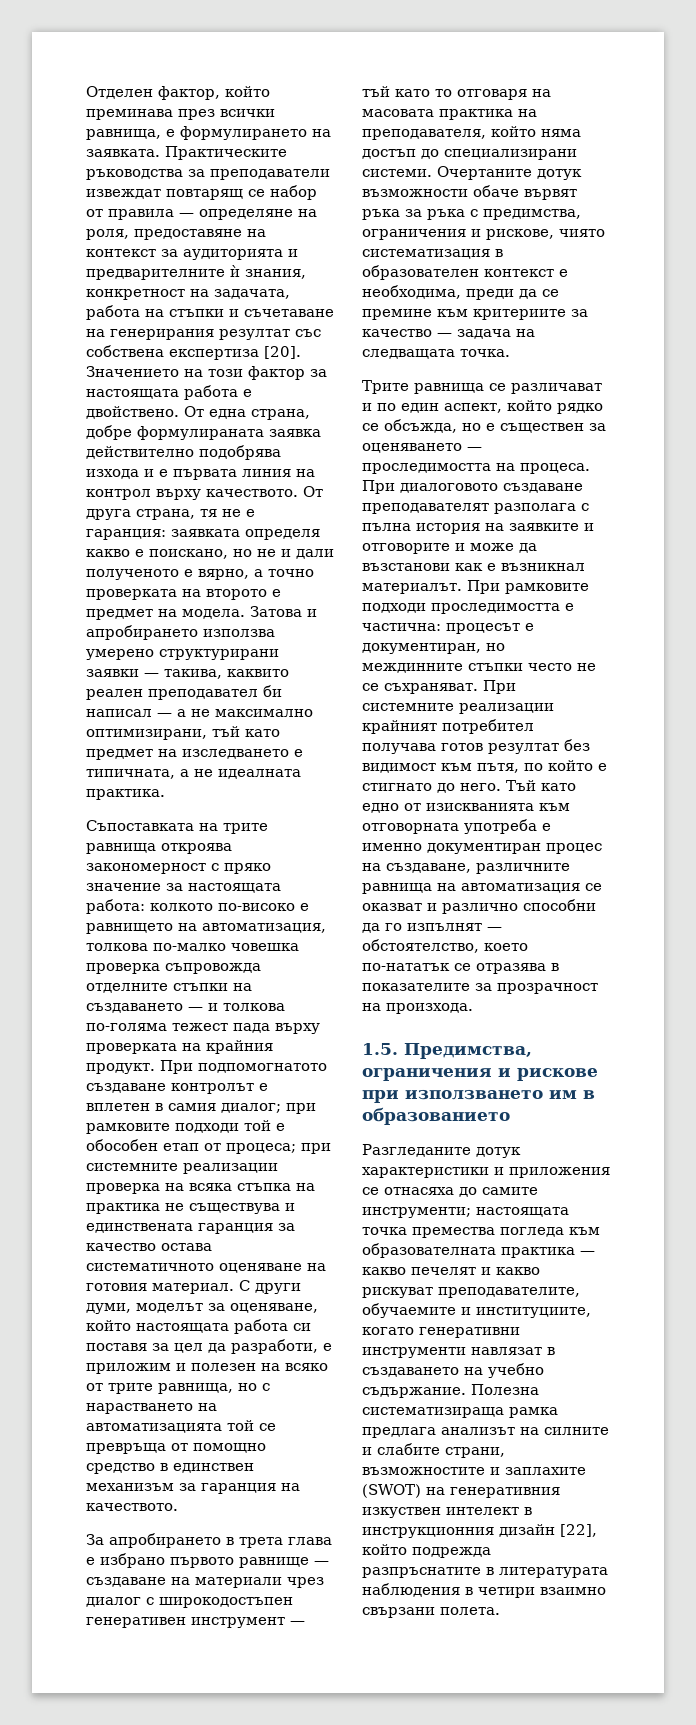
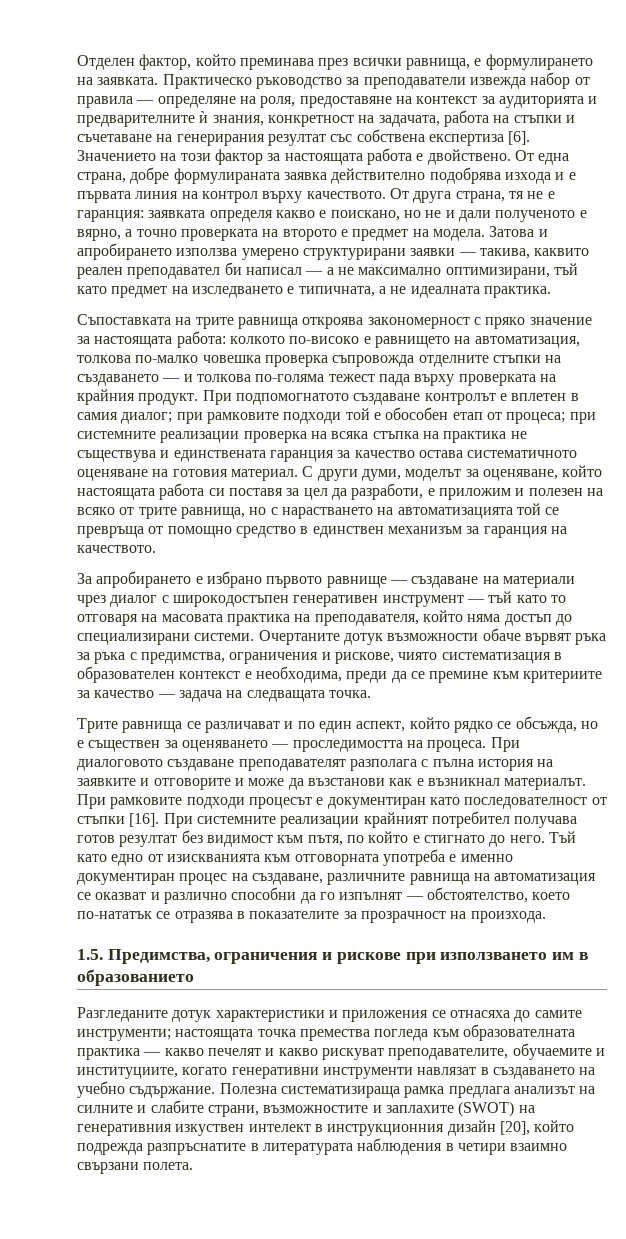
- Практическите ръководства за преподаватели извеждат повтарящ се набор от правила — определяне на роля, предоставяне на контекст за аудиторията и предварителните ѝ знания, конкретност на задачата, работа на стъпки и съчетаване на генерирания резултат със собствена експертиза [20].
+ Практическо ръководство за преподаватели извежда набор от правила — определяне на роля, предоставяне на контекст за аудиторията и предварителните ѝ знания, конкретност на задачата, работа на стъпки и съчетаване на генерирания резултат със собствена експертиза [6].
- За апробирането в трета глава е избрано първото равнище — създаване на материали чрез диалог с широкодостъпен генеративен инструмент — тъй като то отговаря на масовата практика на преподавателя, който няма достъп до специализирани системи.
+ За апробирането е избрано първото равнище — създаване на материали чрез диалог с широкодостъпен генеративен инструмент — тъй като то отговаря на масовата практика на преподавателя, който няма достъп до специализирани системи.
- При рамковите подходи проследимостта е частична: процесът е документиран, но междинните стъпки често не се съхраняват.
+ При рамковите подходи процесът е документиран като последователност от стъпки [16].
- Полезна систематизираща рамка предлага анализът на силните и слабите страни, възможностите и заплахите (SWOT) на генеративния изкуствен интелект в инструкционния дизайн [22], който подрежда разпръснатите в литературата наблюдения в четири взаимно свързани полета.
+ Полезна систематизираща рамка предлага анализът на силните и слабите страни, възможностите и заплахите (SWOT) на генеративния изкуствен интелект в инструкционния дизайн [20], който подрежда разпръснатите в литературата наблюдения в четири взаимно свързани полета.

